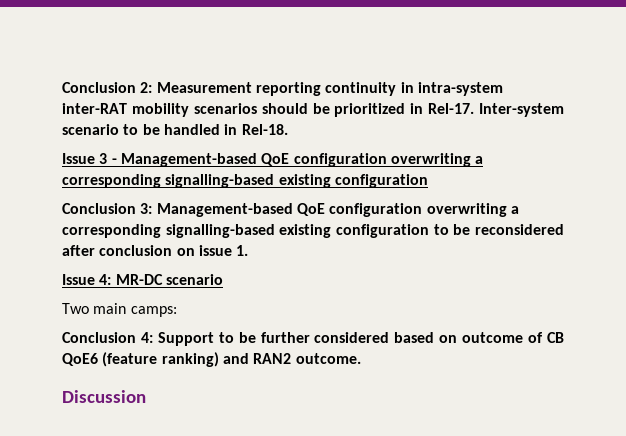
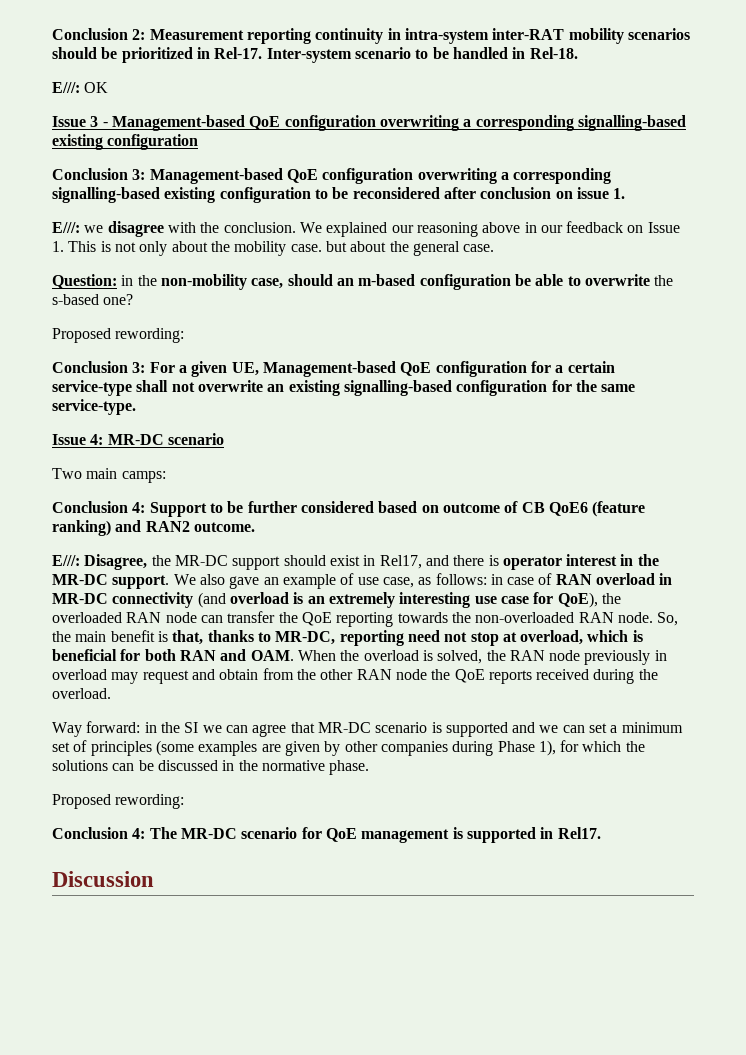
+ E///: OK
+ E///: we disagree with the conclusion. We explained our reasoning above in our feedback on Issue 1. This is not only about the mobility case. but about the general case.
+ Question: in the non-mobility case, should an m-based configuration be able to overwrite the s-based one?
+ Proposed rewording:
+ Conclusion 3: For a given UE, Management-based QoE configuration for a certain service-type shall not overwrite an existing signalling-based configuration for the same service-type.
+ E///: Disagree, the MR-DC support should exist in Rel17, and there is operator interest in the MR-DC support. We also gave an example of use case, as follows: in case of RAN overload in MR-DC connectivity (and overload is an extremely interesting use case for QoE), the overloaded RAN node can transfer the QoE reporting towards the non-overloaded RAN node. So, the main benefit is that, thanks to MR-DC, reporting need not stop at overload, which is beneficial for both RAN and OAM. When the overload is solved, the RAN node previously in overload may request and obtain from the other RAN node the QoE reports received during the overload.
+ Way forward: in the SI we can agree that MR-DC scenario is supported and we can set a minimum set of principles (some examples are given by other companies during Phase 1), for which the solutions can be discussed in the normative phase.
+ Proposed rewording:
+ Conclusion 4: The MR-DC scenario for QoE management is supported in Rel17.

